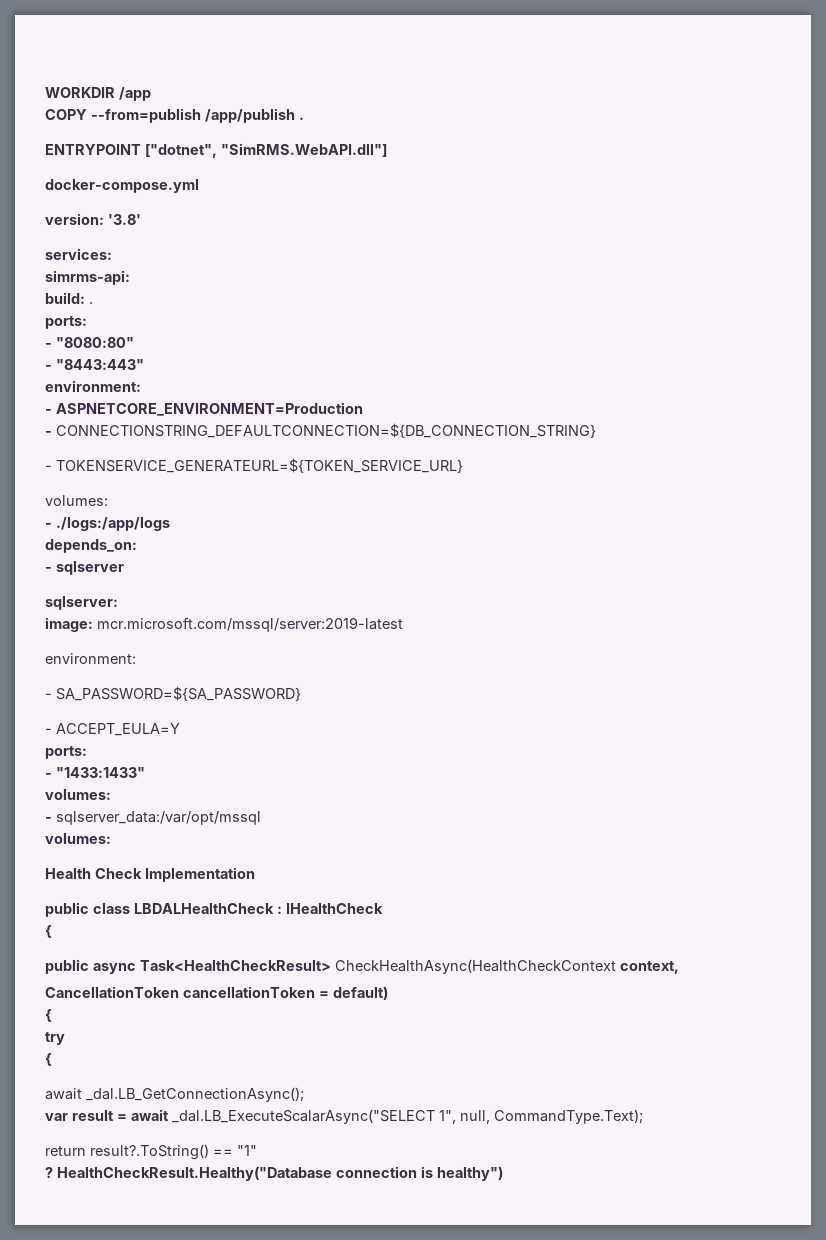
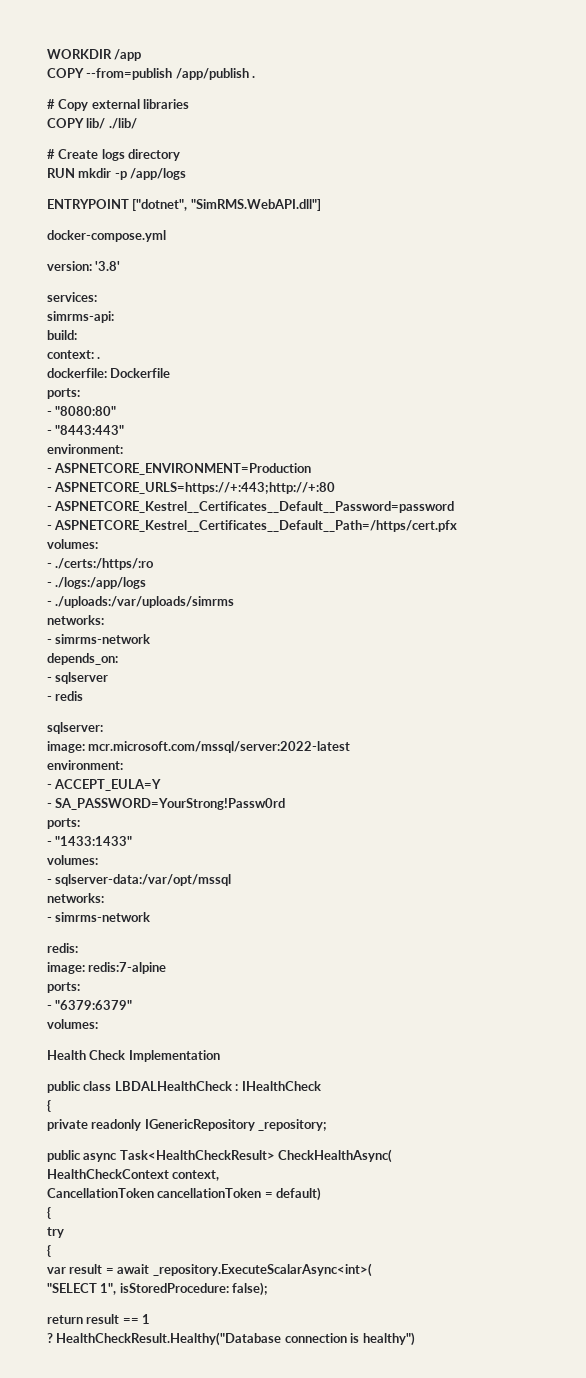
+ # Copy external libraries
+ COPY lib/ ./lib/
+ # Create logs directory
+ RUN mkdir -p /app/logs
- build: .
+ build:
+ context: .
+ dockerfile: Dockerfile
- - CONNECTIONSTRING_DEFAULTCONNECTION=${DB_CONNECTION_STRING}
- - TOKENSERVICE_GENERATEURL=${TOKEN_SERVICE_URL}
+ - ASPNETCORE_URLS=https://+:443;http://+:80
+ - ASPNETCORE_Kestrel__Certificates__Default__Password=password
+ - ASPNETCORE_Kestrel__Certificates__Default__Path=/https/cert.pfx
  volumes:
+ - ./certs:/https/:ro
+ - ./uploads:/var/uploads/simrms
+ networks:
+ - simrms-network
+ - redis
- image: mcr.microsoft.com/mssql/server:2019-latest
+ image: mcr.microsoft.com/mssql/server:2022-latest
  environment:
- - SA_PASSWORD=${SA_PASSWORD}
  - ACCEPT_EULA=Y
+ - SA_PASSWORD=YourStrong!Passw0rd
- - sqlserver_data:/var/opt/mssql
+ - sqlserver-data:/var/opt/mssql
+ networks:
+ - simrms-network
+ redis:
+ image: redis:7-alpine
+ ports:
+ - "6379:6379"
+ private readonly IGenericRepository _repository;
- public async Task<HealthCheckResult> CheckHealthAsync(HealthCheckContext context,
+ public async Task<HealthCheckResult> CheckHealthAsync(
+ HealthCheckContext context,
- await _dal.LB_GetConnectionAsync();
- var result = await _dal.LB_ExecuteScalarAsync("SELECT 1", null, CommandType.Text);
- return result?.ToString() == "1"
+ var result = await _repository.ExecuteScalarAsync<int>(
+ "SELECT 1", isStoredProcedure: false);
+ return result == 1

